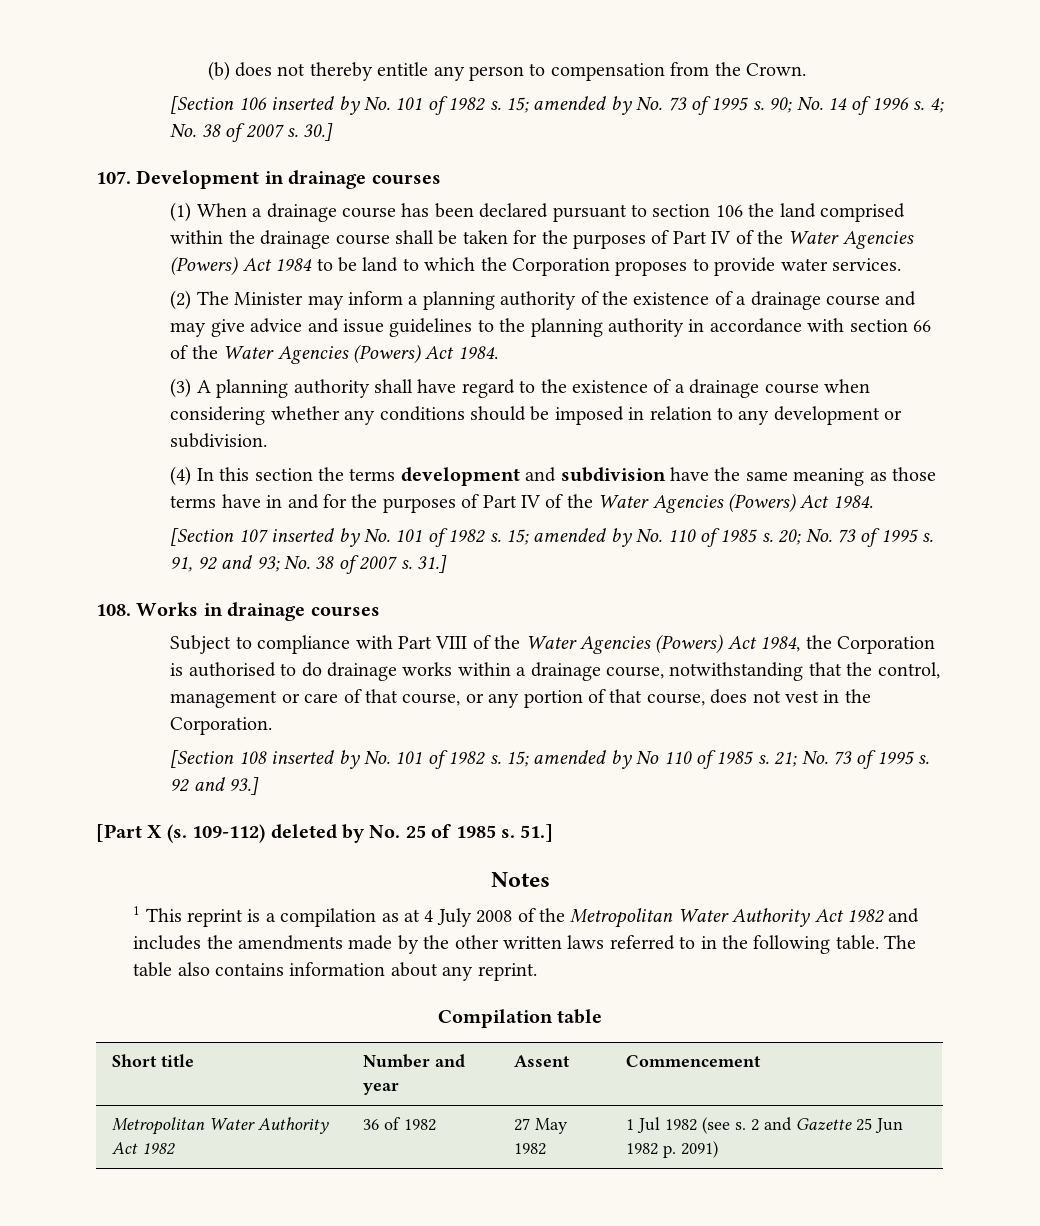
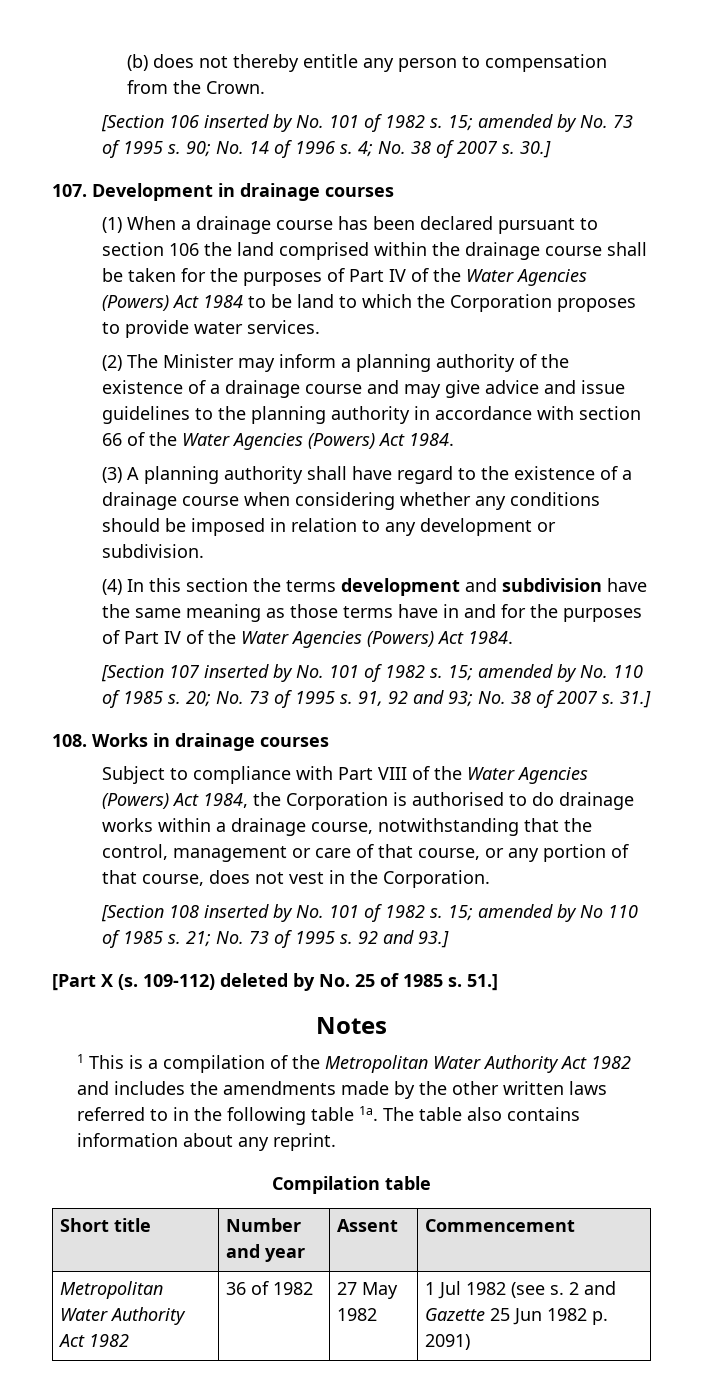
- 1 This reprint is a compilation as at 4 July 2008 of the Metropolitan Water Authority Act 1982 and includes the amendments made by the other written laws referred to in the following table.
+ 1 This is a compilation of the Metropolitan Water Authority Act 1982 and includes the amendments made by the other written laws referred to in the following table 1a.

